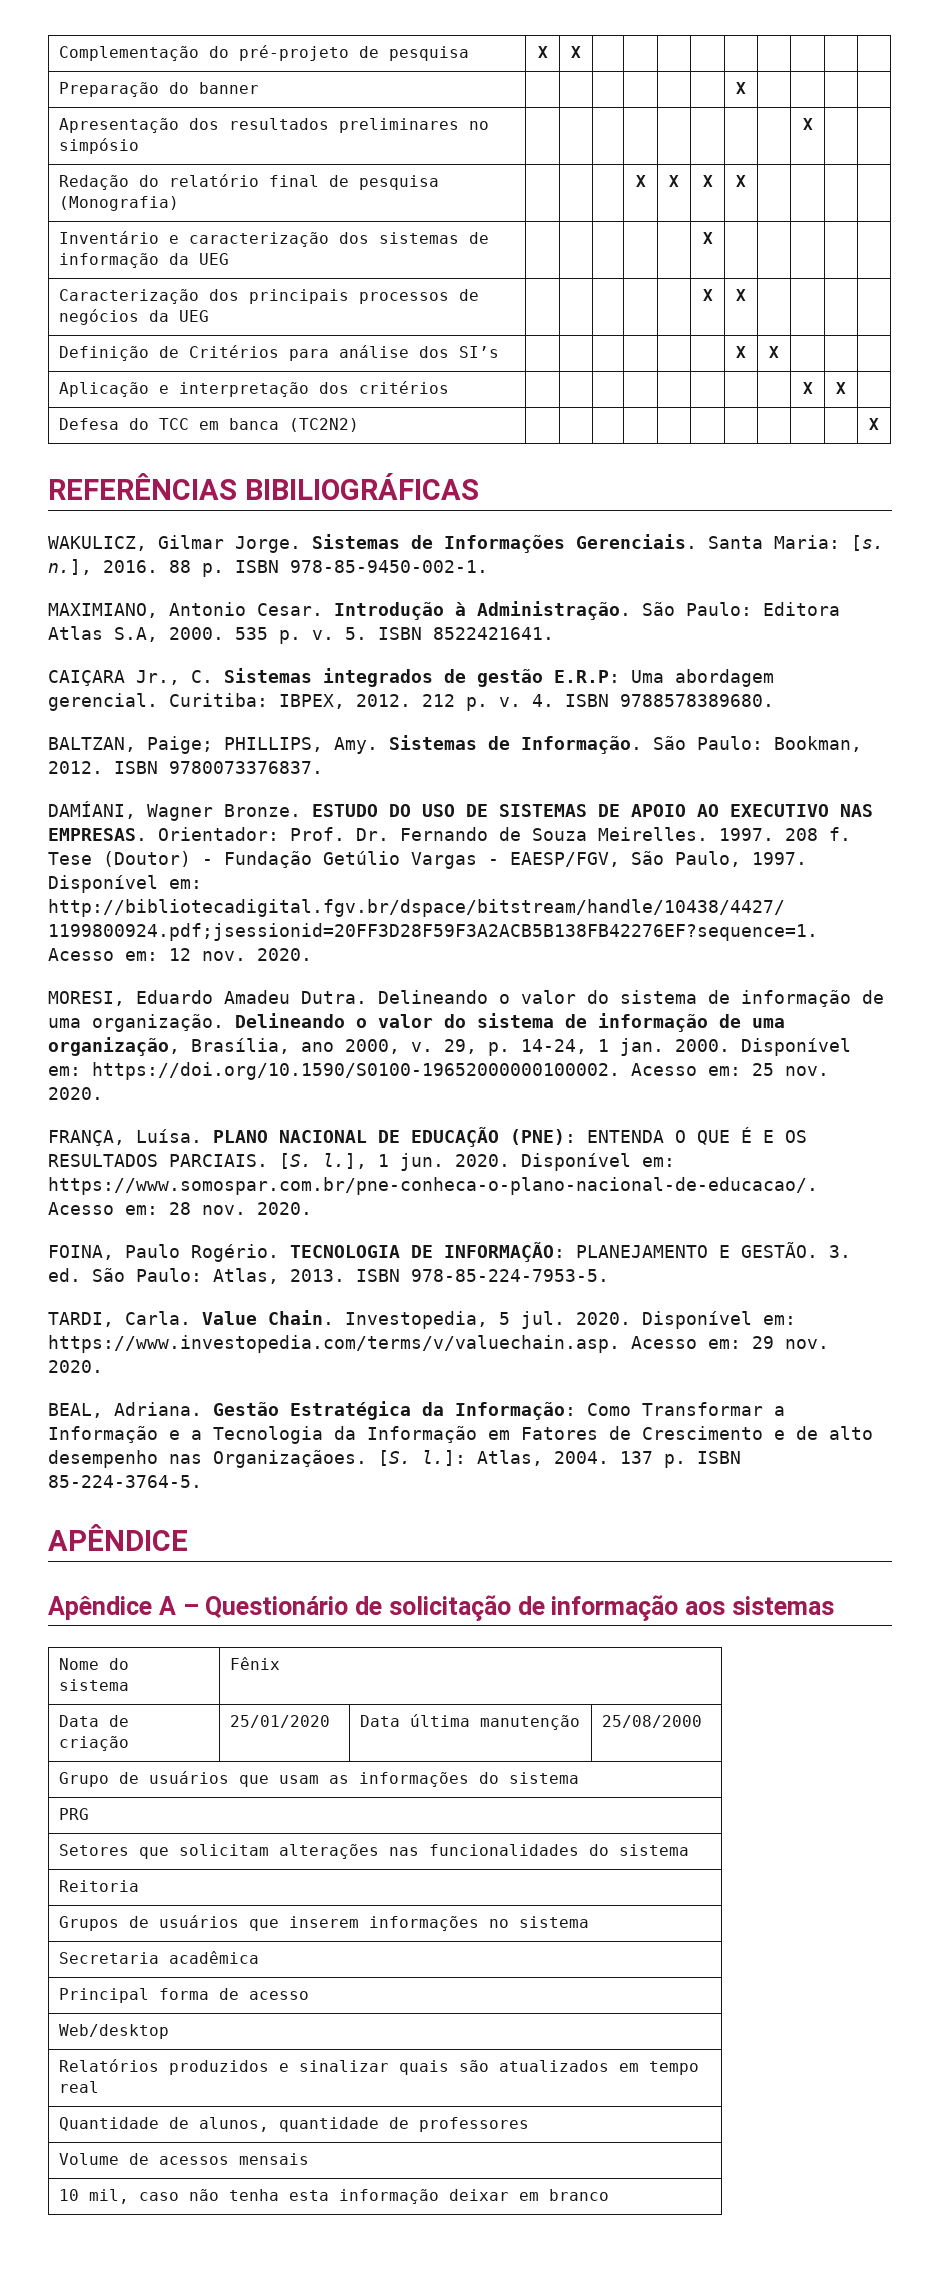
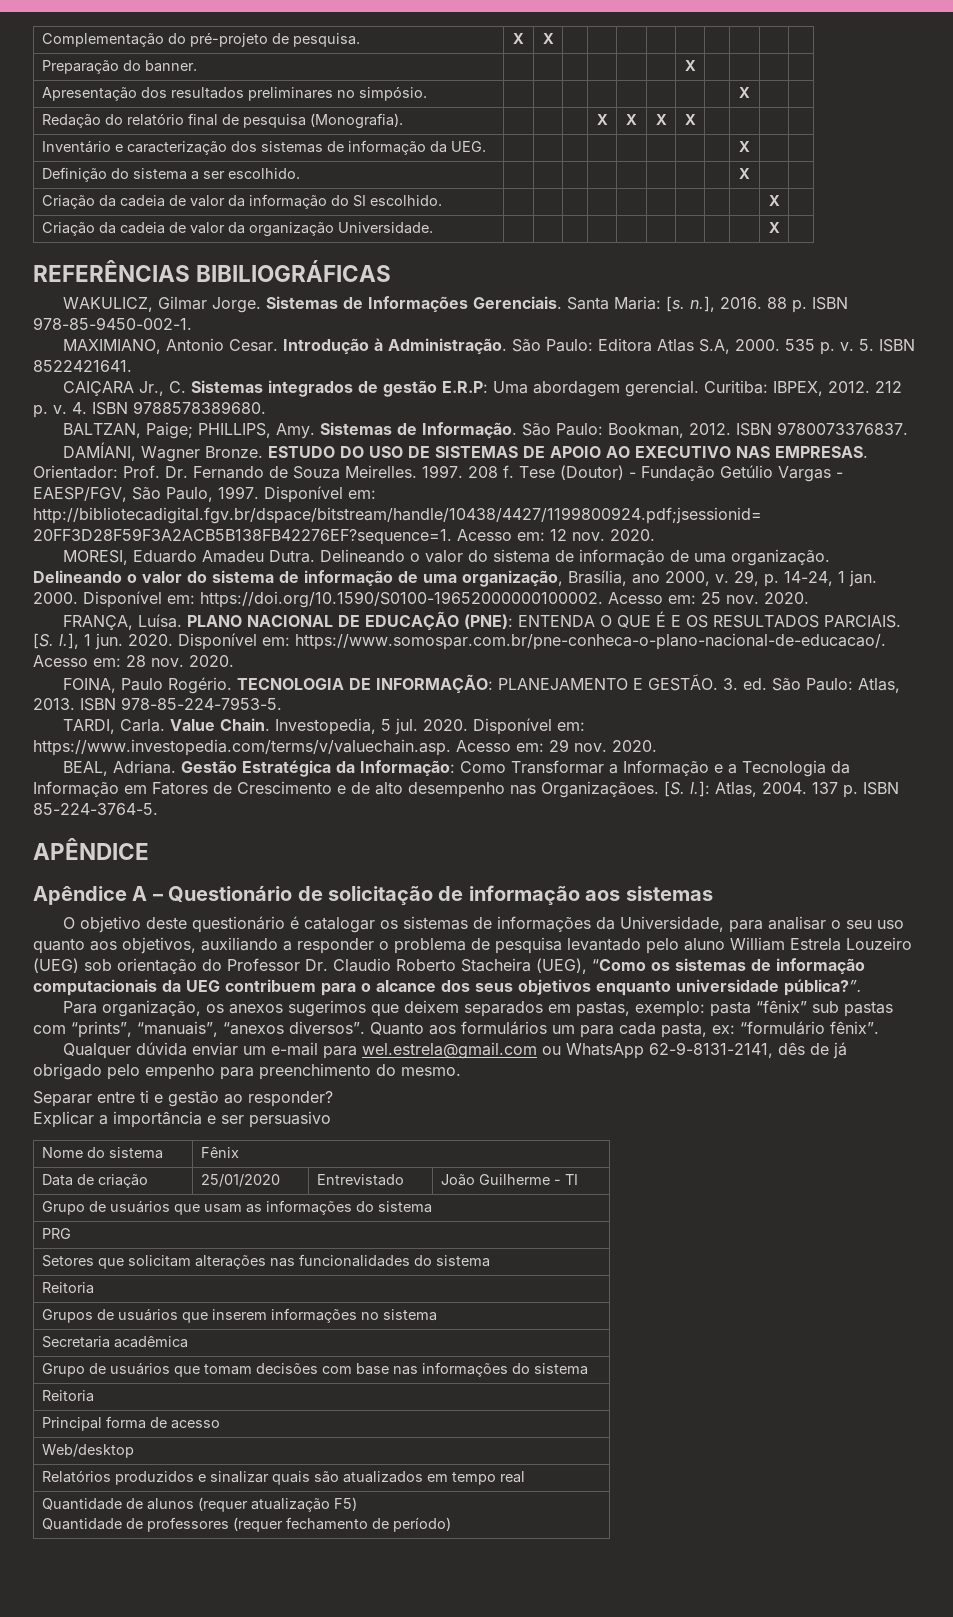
- Complementação do pré-projeto de pesquisa | X | X | | | | | | | | |
+ Complementação do pré-projeto de pesquisa. | X | X | | | | | | | | |
- Preparação do banner | | | | | | | X | | | |
+ Preparação do banner. | | | | | | | X | | | |
- Apresentação dos resultados preliminares no simpósio | | | | | | | | | X | |
+ Apresentação dos resultados preliminares no simpósio. | | | | | | | | | X | |
- Redação do relatório final de pesquisa (Monografia) | | | | X | X | X | X | | | |
+ Redação do relatório final de pesquisa (Monografia). | | | | X | X | X | X | | | |
- Inventário e caracterização dos sistemas de informação da UEG | | | | | | X | | | | |
- Caracterização dos principais processos de negócios da UEG | | | | | | X | X | | | |
- Definição de Critérios para análise dos SI’s | | | | | | | X | X | | |
- Aplicação e interpretação dos critérios | | | | | | | | | X | X |
- Defesa do TCC em banca (TC2N2) | | | | | | | | | | | X
+ Inventário e caracterização dos sistemas de informação da UEG. | | | | | | | | | X | |
+ Definição do sistema a ser escolhido. | | | | | | | | | X | |
+ Criação da cadeia de valor da informação do SI escolhido. | | | | | | | | | | X |
+ Criação da cadeia de valor da organização Universidade. | | | | | | | | | | X |
+ O objetivo deste questionário é catalogar os sistemas de informações da Universidade, para analisar o seu uso quanto aos objetivos, auxiliando a responder o problema de pesquisa levantado pelo aluno William Estrela Louzeiro (UEG) sob orientação do Professor Dr. Claudio Roberto Stacheira (UEG), “Como os sistemas de informação computacionais da UEG contribuem para o alcance dos seus objetivos enquanto universidade pública?”.
+ Para organização, os anexos sugerimos que deixem separados em pastas, exemplo: pasta “fênix” sub pastas com “prints”, “manuais”, “anexos diversos”. Quanto aos formulários um para cada pasta, ex: “formulário fênix”.
+ Qualquer dúvida enviar um e-mail para wel.estrela@gmail.com ou WhatsApp 62-9-8131-2141, dês de já obrigado pelo empenho para preenchimento do mesmo.
+ Separar entre ti e gestão ao responder?
+ Explicar a importância e ser persuasivo
- Data de criação | 25/01/2020 | Data última manutenção | 25/08/2000
+ Data de criação | 25/01/2020 | Entrevistado | João Guilherme - TI
+ Grupo de usuários que tomam decisões com base nas informações do sistema
+ Reitoria
- Quantidade de alunos, quantidade de professores
- Volume de acessos mensais
- 10 mil, caso não tenha esta informação deixar em branco
+ Quantidade de alunos (requer atualização F5)
+ Quantidade de professores (requer fechamento de período)

